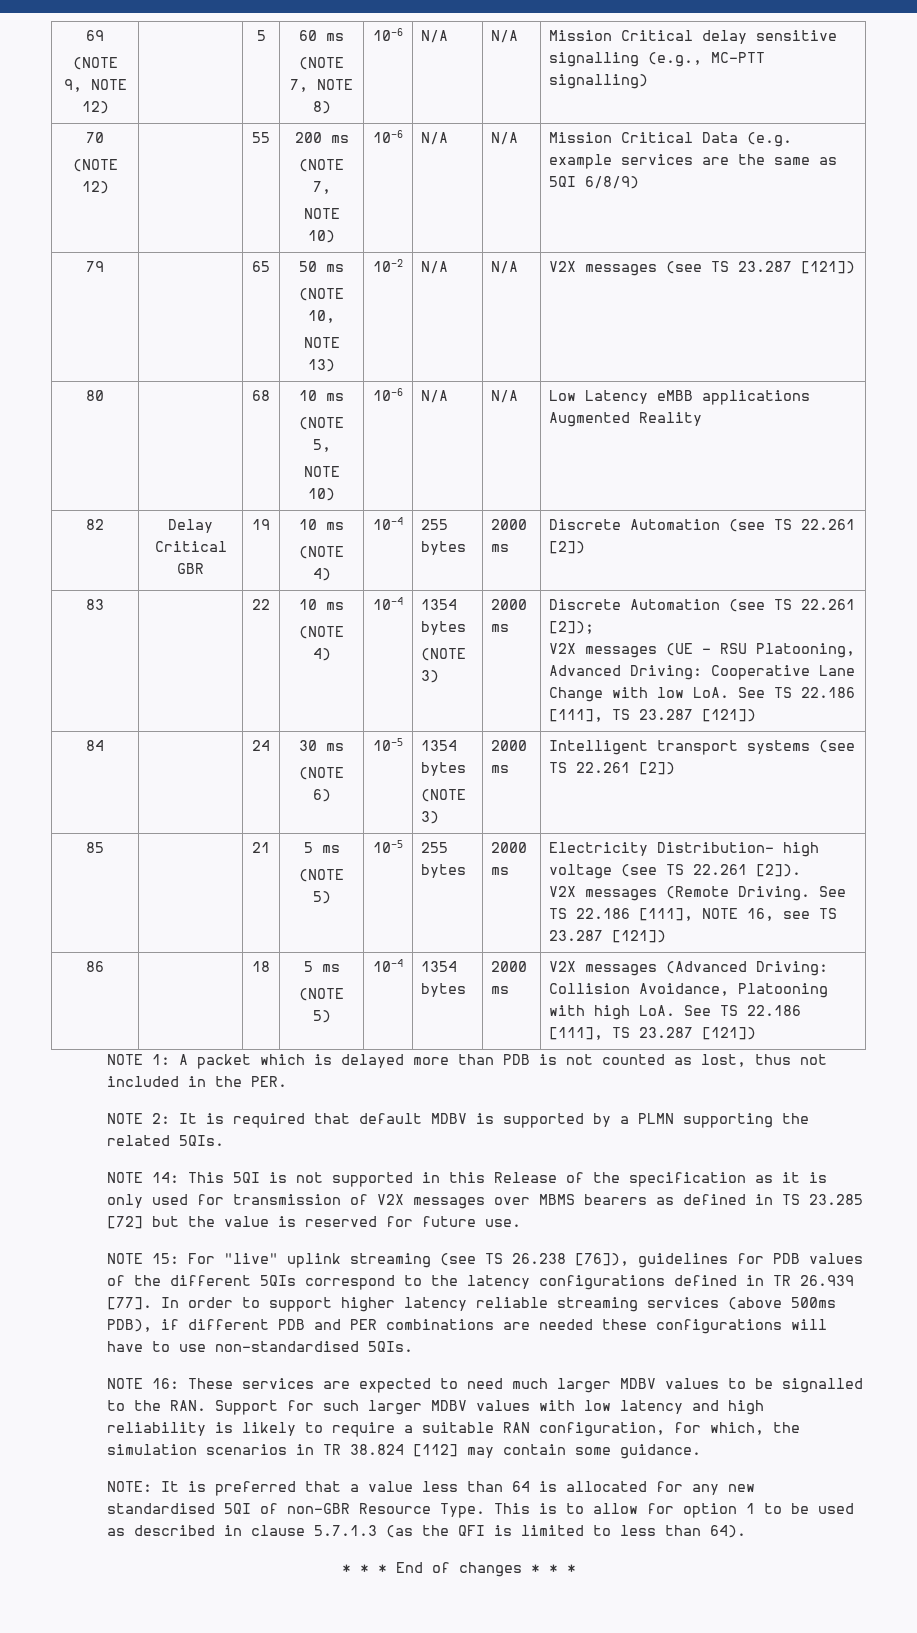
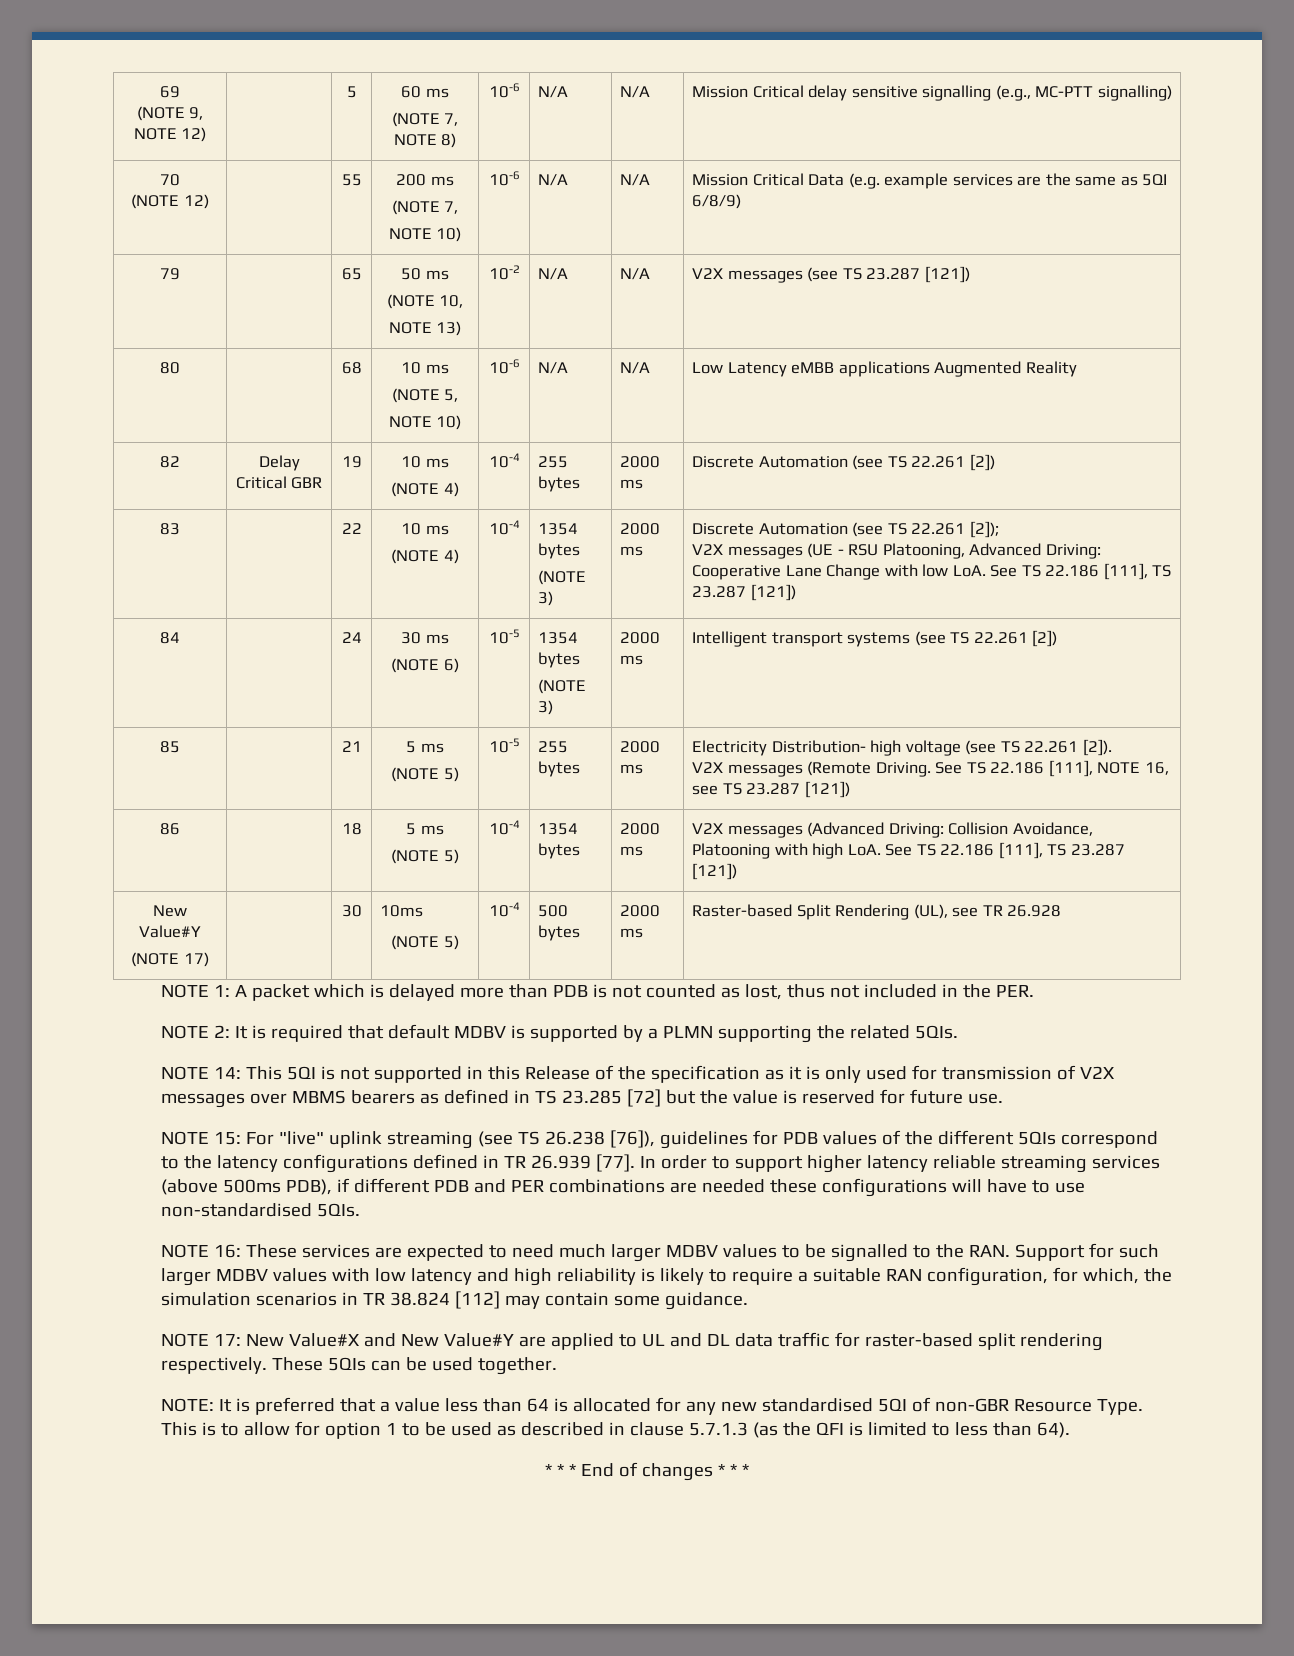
  86 | | 18 | 5 ms
  (NOTE 5) | 10-4 | 1354 bytes | 2000 ms | V2X messages (Advanced Driving: Collision Avoidance, Platooning with high LoA. See TS 22.186 [111], TS 23.287 [121])
+ New Value#Y
+ (NOTE 17) | | 30 | 10ms
+ (NOTE 5) | 10-4 | 500 bytes | 2000 ms | Raster-based Split Rendering (UL), see TR 26.928
+ NOTE 17: New Value#X and New Value#Y are applied to UL and DL data traffic for raster-based split rendering respectively. These 5QIs can be used together.

